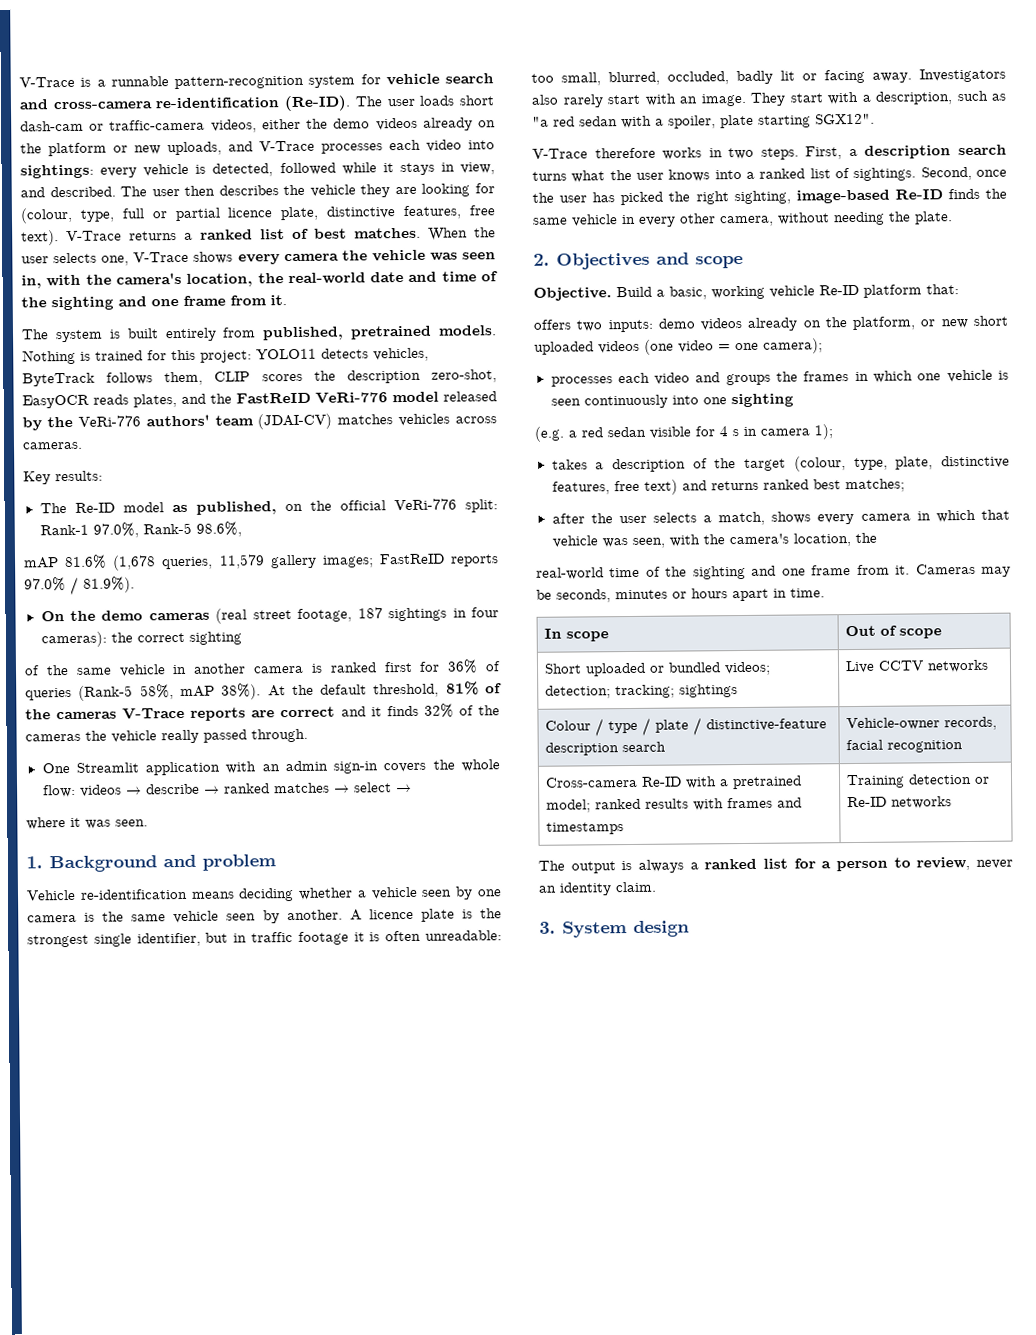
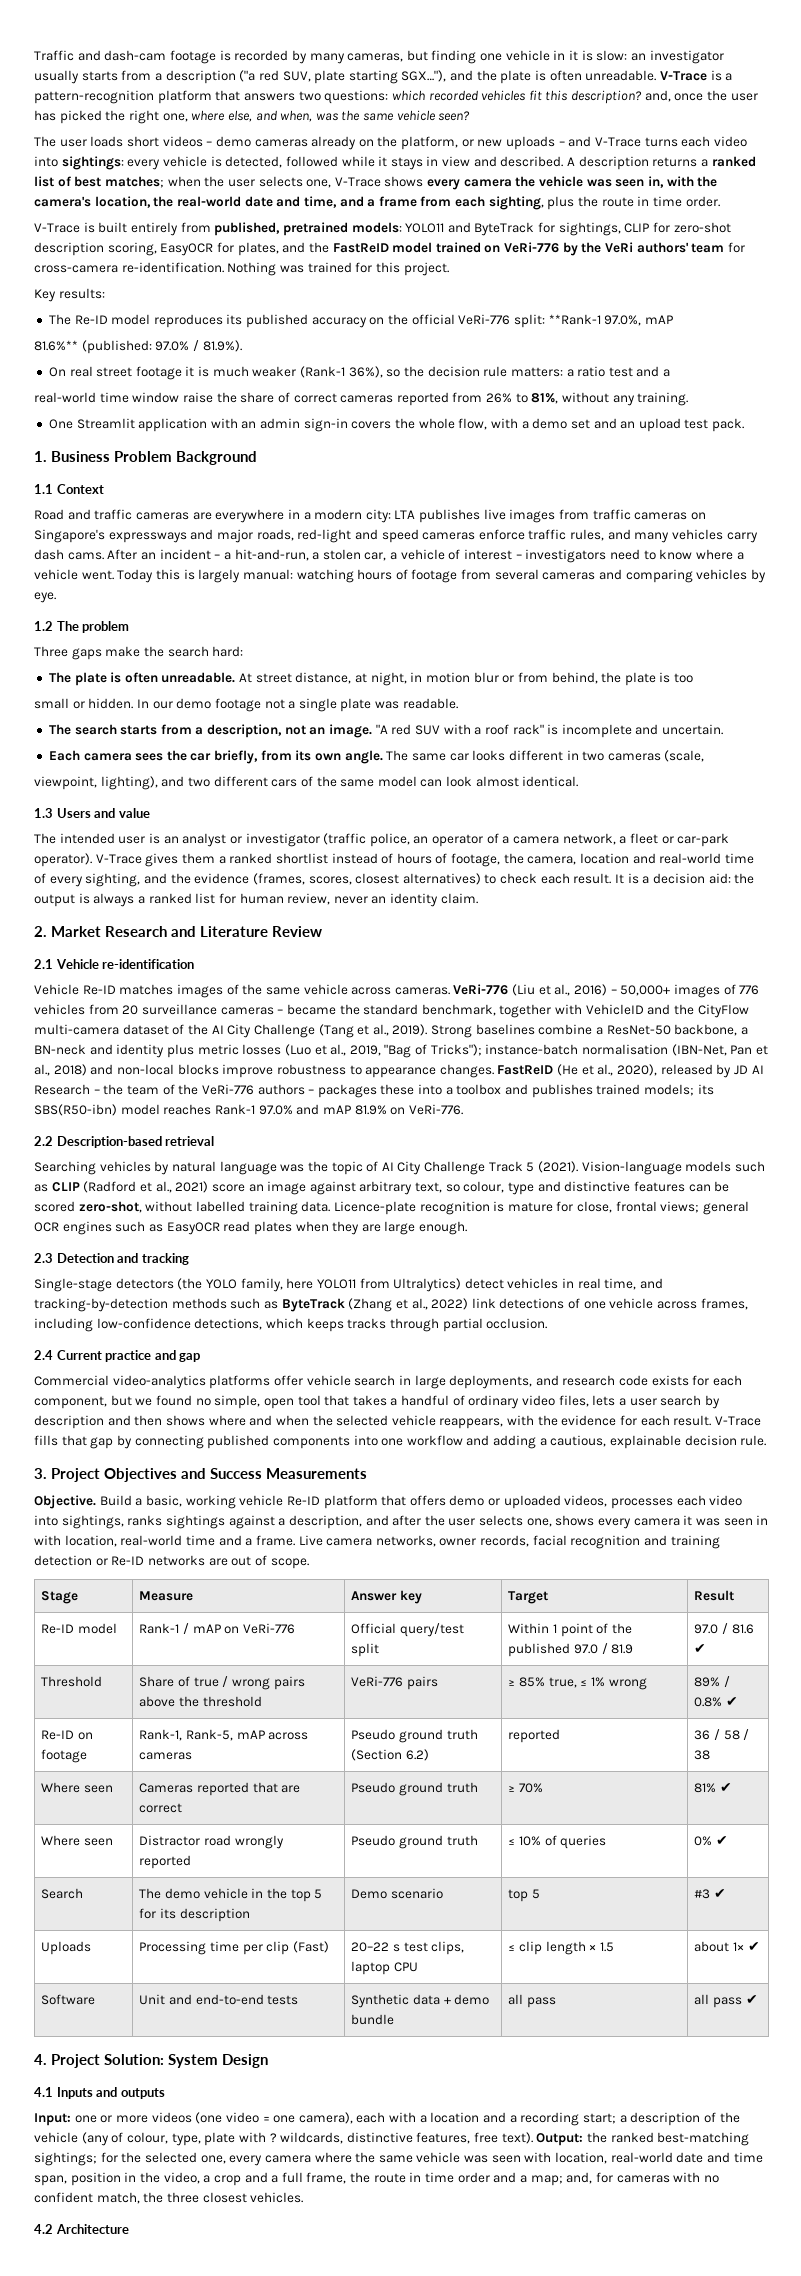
- V-Trace is a runnable pattern-recognition system for vehicle search and cross-camera re-identification (Re-ID). The user loads short dash-cam or traffic-camera videos, either the demo videos already on the platform or new uploads, and V-Trace processes each video into sightings: every vehicle is detected, followed while it stays in view, and described.
+ Traffic and dash-cam footage is recorded by many cameras, but finding one vehicle in it is slow: an investigator usually starts from a description ("a red SUV, plate starting SGX…"), and the plate is often unreadable. V-Trace is a pattern-recognition platform that answers two questions: which recorded vehicles fit this description? and, once the user has picked the right one, where else, and when, was the same vehicle seen?
+ The user loads short videos – demo cameras already on the platform, or new uploads – and V-Trace turns each video into sightings: every vehicle is detected, followed while it stays in view and described.
- The user then describes the vehicle they are looking for (colour, type, full or partial licence plate, distinctive features, free text). V-Trace returns a ranked list of best matches. When the user selects one, V-Trace shows every camera the vehicle was seen in, with the camera's location, the real-world date and time of the sighting and one frame from it.
- The system is built entirely from published, pretrained models. Nothing is trained for this project: YOLO11 detects vehicles, ByteTrack follows them, CLIP scores the description zero-shot, EasyOCR reads plates, and the FastReID VeRi-776 model released by the VeRi-776 authors' team (JDAI-CV) matches vehicles across cameras.
+ A description returns a ranked list of best matches; when the user selects one, V-Trace shows every camera the vehicle was seen in, with the camera's location, the real-world date and time, and a frame from each sighting, plus the route in time order.
+ V-Trace is built entirely from published, pretrained models: YOLO11 and ByteTrack for sightings, CLIP for zero-shot description scoring, EasyOCR for plates, and the FastReID model trained on VeRi-776 by the VeRi authors' team for cross-camera re-identification. Nothing was trained for this project.
- The Re-ID model as published, on the official VeRi-776 split: Rank-1 97.0%, Rank-5 98.6%,
- mAP 81.6% (1,678 queries, 11,579 gallery images; FastReID reports 97.0% / 81.9%).
- On the demo cameras (real street footage, 187 sightings in four cameras): the correct sighting
- of the same vehicle in another camera is ranked first for 36% of queries (Rank-5 58%, mAP 38%). At the default threshold, 81% of the cameras V-Trace reports are correct and it finds 32% of the cameras the vehicle really passed through.
+ The Re-ID model reproduces its published accuracy on the official VeRi-776 split: **Rank-1 97.0%, mAP
+ 81.6%** (published: 97.0% / 81.9%).
+ On real street footage it is much weaker (Rank-1 36%), so the decision rule matters: a ratio test and a
+ real-world time window raise the share of correct cameras reported from 26% to 81%, without any training.
- One Streamlit application with an admin sign-in covers the whole flow: videos → describe → ranked matches → select →
- where it was seen.
+ One Streamlit application with an admin sign-in covers the whole flow, with a demo set and an upload test pack.
- 1. Background and problem
- Vehicle re-identification means deciding whether a vehicle seen by one camera is the same vehicle seen by another. A licence plate is the strongest single identifier, but in traffic footage it is often unreadable: too small, blurred, occluded, badly lit or facing away. Investigators also rarely start with an image. They start with a description, such as "a red sedan with a spoiler, plate starting SGX12".
- V-Trace therefore works in two steps. First, a description search turns what the user knows into a ranked list of sightings. Second, once the user has picked the right sighting, image-based Re-ID finds the same vehicle in every other camera, without needing the plate.
- 2. Objectives and scope
+ 1. Business Problem Background
+ 1.1 Context
+ Road and traffic cameras are everywhere in a modern city: LTA publishes live images from traffic cameras on Singapore's expressways and major roads, red-light and speed cameras enforce traffic rules, and many vehicles carry dash cams. After an incident – a hit-and-run, a stolen car, a vehicle of interest – investigators need to know where a vehicle went. Today this is largely manual: watching hours of footage from several cameras and comparing vehicles by eye.
+ 1.2 The problem
+ Three gaps make the search hard:
+ The plate is often unreadable. At street distance, at night, in motion blur or from behind, the plate is too
+ small or hidden. In our demo footage not a single plate was readable.
+ The search starts from a description, not an image. "A red SUV with a roof rack" is incomplete and uncertain.
+ Each camera sees the car briefly, from its own angle. The same car looks different in two cameras (scale,
+ viewpoint, lighting), and two different cars of the same model can look almost identical.
+ 1.3 Users and value
+ The intended user is an analyst or investigator (traffic police, an operator of a camera network, a fleet or car-park operator). V-Trace gives them a ranked shortlist instead of hours of footage, the camera, location and real-world time of every sighting, and the evidence (frames, scores, closest alternatives) to check each result. It is a decision aid: the output is always a ranked list for human review, never an identity claim.
+ 2. Market Research and Literature Review
+ 2.1 Vehicle re-identification
+ Vehicle Re-ID matches images of the same vehicle across cameras. VeRi-776 (Liu et al., 2016) – 50,000+ images of 776 vehicles from 20 surveillance cameras – became the standard benchmark, together with VehicleID and the CityFlow multi-camera dataset of the AI City Challenge (Tang et al., 2019). Strong baselines combine a ResNet-50 backbone, a BN-neck and identity plus metric losses (Luo et al., 2019, "Bag of Tricks"); instance-batch normalisation (IBN-Net, Pan et al., 2018) and non-local blocks improve robustness to appearance changes. FastReID (He et al., 2020), released by JD AI Research – the team of the VeRi-776 authors – packages these into a toolbox and publishes trained models; its SBS(R50-ibn) model reaches Rank-1 97.0% and mAP 81.9% on VeRi-776.
+ 2.2 Description-based retrieval
+ Searching vehicles by natural language was the topic of AI City Challenge Track 5 (2021). Vision-language models such as CLIP (Radford et al., 2021) score an image against arbitrary text, so colour, type and distinctive features can be scored zero-shot, without labelled training data. Licence-plate recognition is mature for close, frontal views; general OCR engines such as EasyOCR read plates when they are large enough.
+ 2.3 Detection and tracking
+ Single-stage detectors (the YOLO family, here YOLO11 from Ultralytics) detect vehicles in real time, and tracking-by-detection methods such as ByteTrack (Zhang et al., 2022) link detections of one vehicle across frames, including low-confidence detections, which keeps tracks through partial occlusion.
+ 2.4 Current practice and gap
+ Commercial video-analytics platforms offer vehicle search in large deployments, and research code exists for each component, but we found no simple, open tool that takes a handful of ordinary video files, lets a user search by description and then shows where and when the selected vehicle reappears, with the evidence for each result. V-Trace fills that gap by connecting published components into one workflow and adding a cautious, explainable decision rule.
+ 3. Project Objectives and Success Measurements
- Build a basic, working vehicle Re-ID platform that:
- offers two inputs: demo videos already on the platform, or new short uploaded videos (one video = one camera);
- processes each video and groups the frames in which one vehicle is seen continuously into one sighting
- (e.g. a red sedan visible for 4 s in camera 1);
- takes a description of the target (colour, type, plate, distinctive features, free text) and returns ranked best matches;
- after the user selects a match, shows every camera in which that vehicle was seen, with the camera's location, the
- real-world time of the sighting and one frame from it. Cameras may be seconds, minutes or hours apart in time.
- In scope | Out of scope
- Short uploaded or bundled videos; detection; tracking; sightings | Live CCTV networks
- Colour / type / plate / distinctive-feature description search | Vehicle-owner records, facial recognition
- Cross-camera Re-ID with a pretrained model; ranked results with frames and timestamps | Training detection or Re-ID networks
- The output is always a ranked list for a person to review, never an identity claim.
- 3. System design
+ Build a basic, working vehicle Re-ID platform that offers demo or uploaded videos, processes each video into sightings, ranks sightings against a description, and after the user selects one, shows every camera it was seen in with location, real-world time and a frame. Live camera networks, owner records, facial recognition and training detection or Re-ID networks are out of scope.
+ Stage | Measure | Answer key | Target | Result
+ Re-ID model | Rank-1 / mAP on VeRi-776 | Official query/test split | Within 1 point of the published 97.0 / 81.9 | 97.0 / 81.6 ✔
+ Threshold | Share of true / wrong pairs above the threshold | VeRi-776 pairs | ≥ 85% true, ≤ 1% wrong | 89% / 0.8% ✔
+ Re-ID on footage | Rank-1, Rank-5, mAP across cameras | Pseudo ground truth (Section 6.2) | reported | 36 / 58 / 38
+ Where seen | Cameras reported that are correct | Pseudo ground truth | ≥ 70% | 81% ✔
+ Where seen | Distractor road wrongly reported | Pseudo ground truth | ≤ 10% of queries | 0% ✔
+ Search | The demo vehicle in the top 5 for its description | Demo scenario | top 5 | #3 ✔
+ Uploads | Processing time per clip (Fast) | 20–22 s test clips, laptop CPU | ≤ clip length × 1.5 | about 1× ✔
+ Software | Unit and end-to-end tests | Synthetic data + demo bundle | all pass | all pass ✔
+ 4. Project Solution: System Design
+ 4.1 Inputs and outputs
+ Input: one or more videos (one video = one camera), each with a location and a recording start; a description of the vehicle (any of colour, type, plate with ? wildcards, distinctive features, free text). Output: the ranked best-matching sightings; for the selected one, every camera where the same vehicle was seen with location, real-world date and time span, position in the video, a crop and a full frame, the route in time order and a map; and, for cameras with no confident match, the three closest vehicles.
+ 4.2 Architecture

